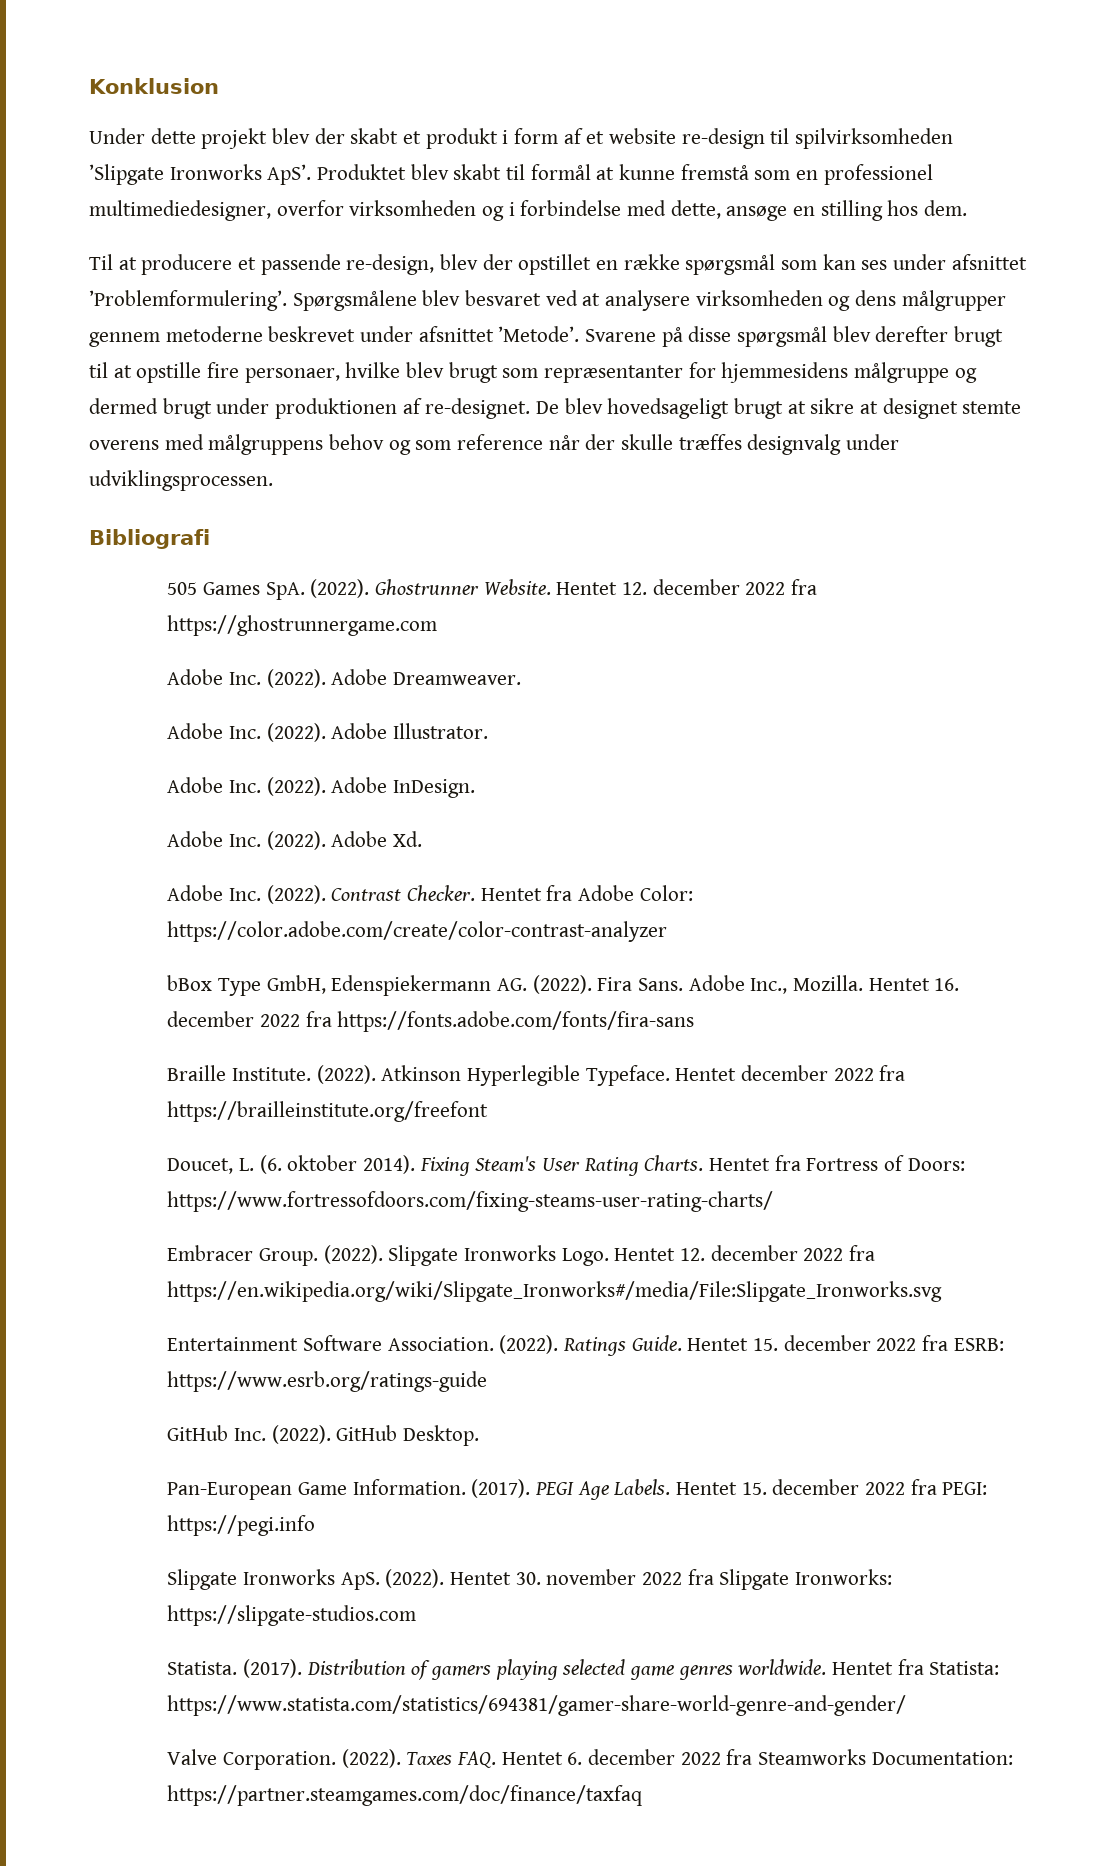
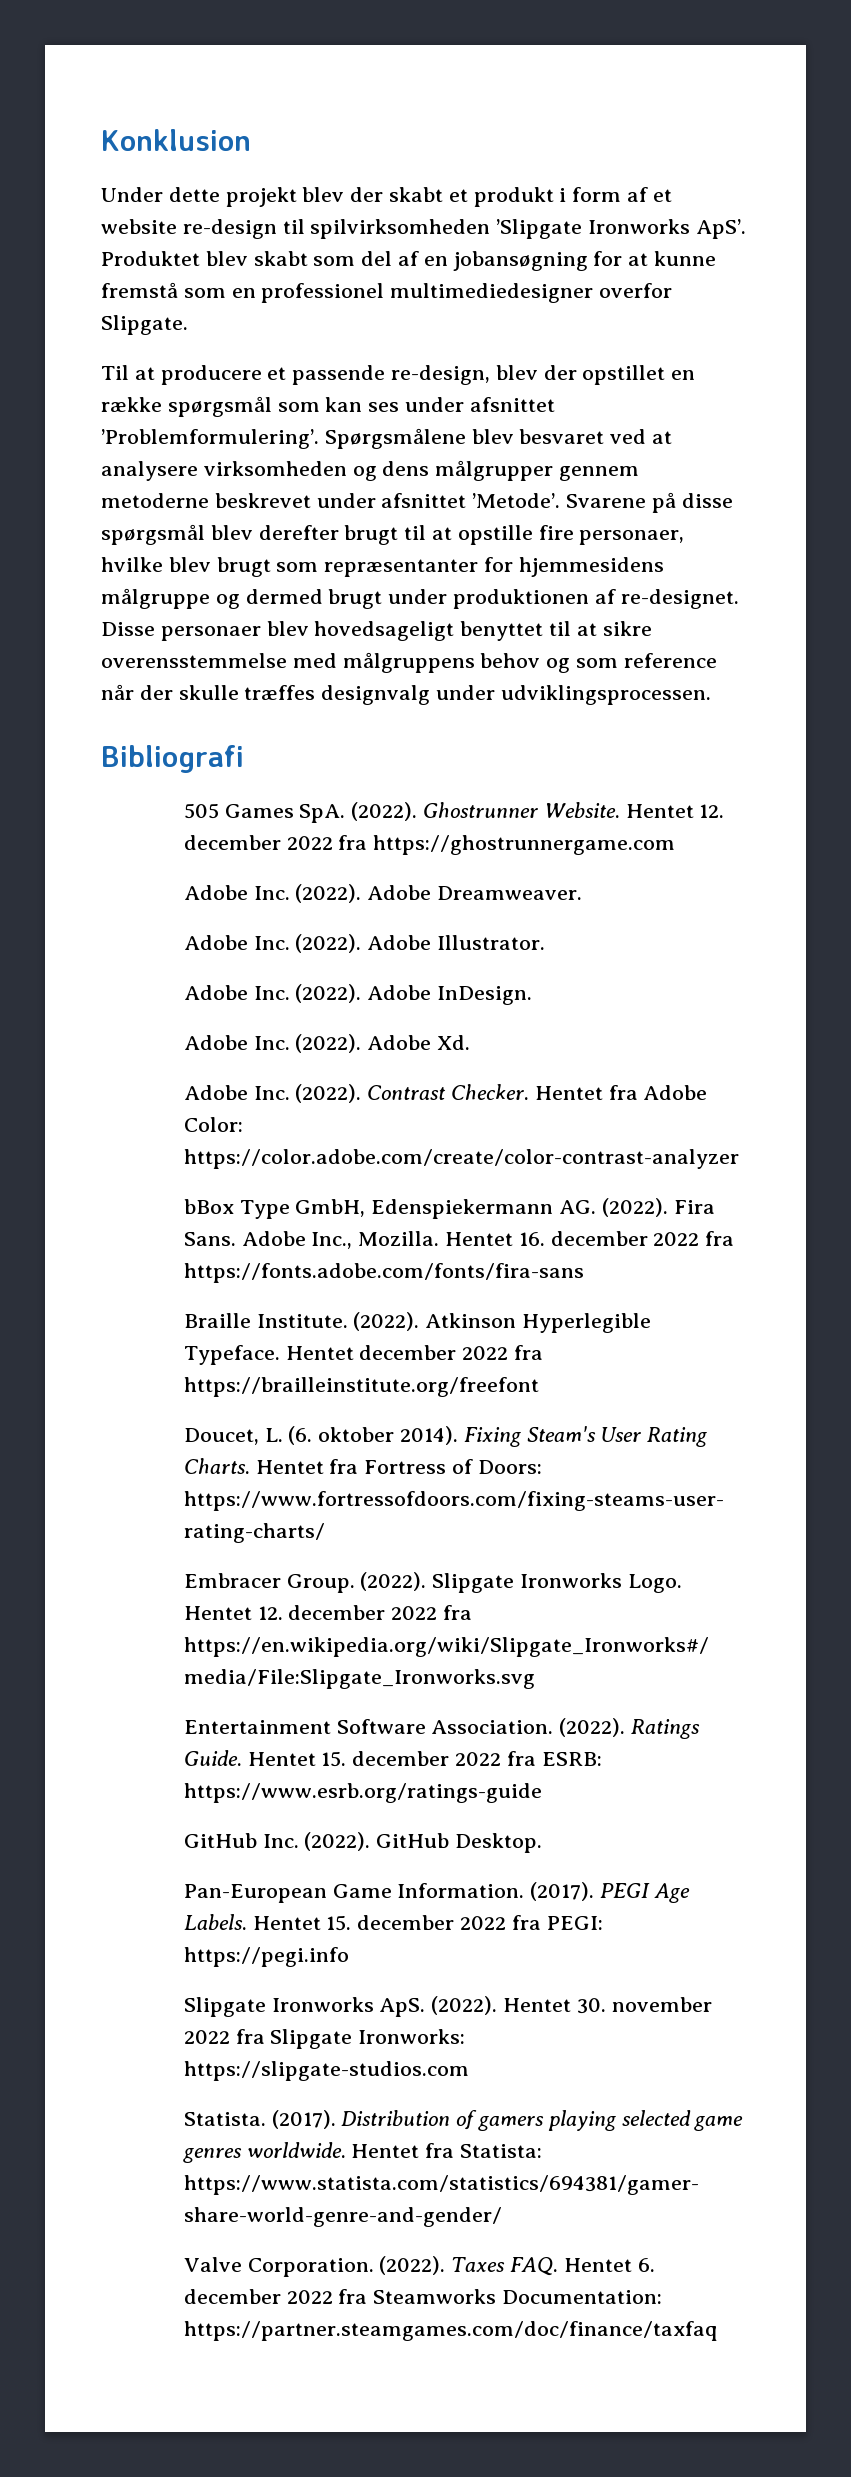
- Produktet blev skabt til formål at kunne fremstå som en professionel multimediedesigner, overfor virksomheden og i forbindelse med dette, ansøge en stilling hos dem.
+ Produktet blev skabt som del af en jobansøgning for at kunne fremstå som en professionel multimediedesigner overfor Slipgate.
- De blev hovedsageligt brugt at sikre at designet stemte overens med målgruppens behov og som reference når der skulle træffes designvalg under udviklingsprocessen.
+ Disse personaer blev hovedsageligt benyttet til at sikre overensstemmelse med målgruppens behov og som reference når der skulle træffes designvalg under udviklingsprocessen.

